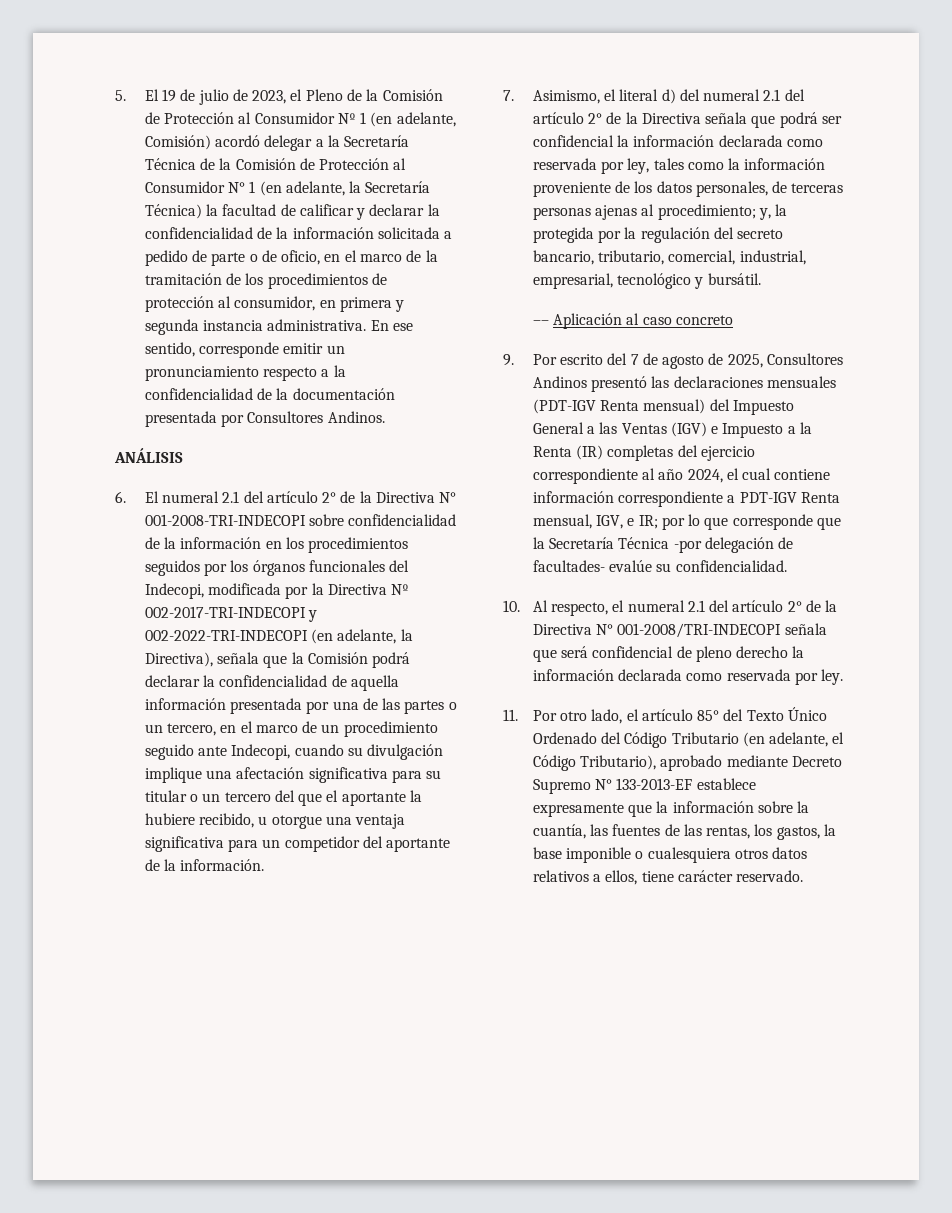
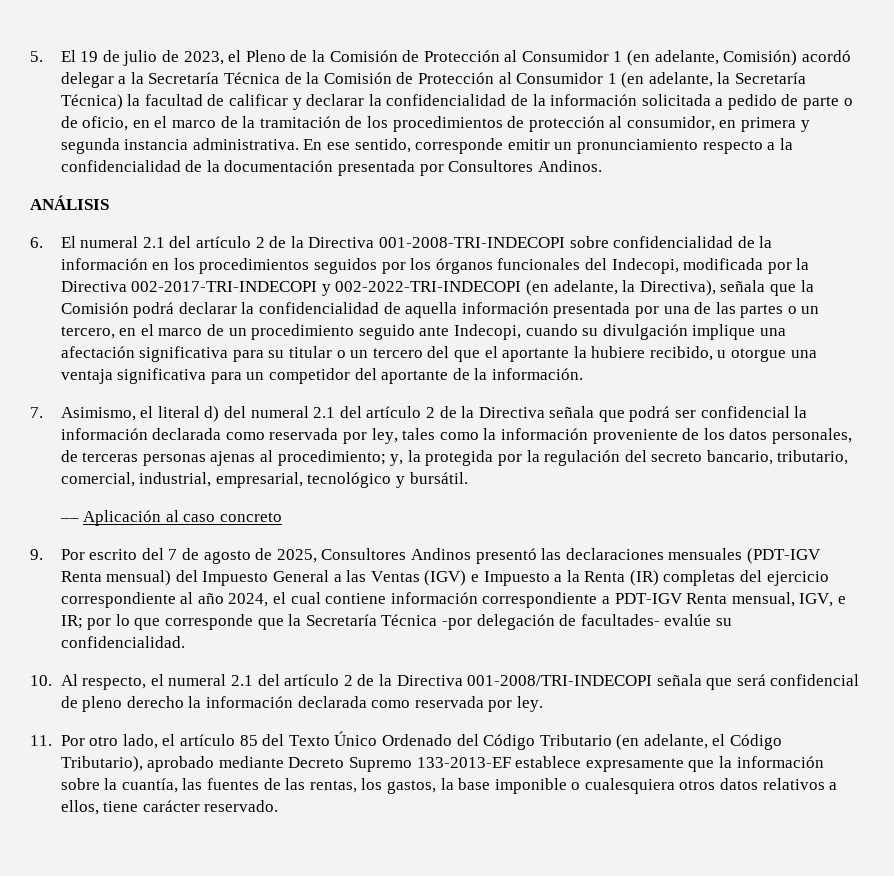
- 5. El 19 de julio de 2023, el Pleno de la Comisión de Protección al Consumidor Nº 1 (en adelante, Comisión) acordó delegar a la Secretaría Técnica de la Comisión de Protección al Consumidor N° 1 (en adelante, la Secretaría Técnica) la facultad de calificar y declarar la confidencialidad de la información solicitada a pedido de parte o de oficio, en el marco de la tramitación de los procedimientos de protección al consumidor, en primera y segunda instancia administrativa.
+ 5. El 19 de julio de 2023, el Pleno de la Comisión de Protección al Consumidor 1 (en adelante, Comisión) acordó delegar a la Secretaría Técnica de la Comisión de Protección al Consumidor 1 (en adelante, la Secretaría Técnica) la facultad de calificar y declarar la confidencialidad de la información solicitada a pedido de parte o de oficio, en el marco de la tramitación de los procedimientos de protección al consumidor, en primera y segunda instancia administrativa.
- 6. El numeral 2.1 del artículo 2° de la Directiva N° 001-2008-TRI-INDECOPI sobre confidencialidad de la información en los procedimientos seguidos por los órganos funcionales del Indecopi, modificada por la Directiva Nº 002-2017-TRI-INDECOPI y 002-2022-TRI-INDECOPI (en adelante, la Directiva), señala que la Comisión podrá declarar la confidencialidad de aquella información presentada por una de las partes o un tercero, en el marco de un procedimiento seguido ante Indecopi, cuando su divulgación implique una afectación significativa para su titular o un tercero del que el aportante la hubiere recibido, u otorgue una ventaja significativa para un competidor del aportante de la información.
+ 6. El numeral 2.1 del artículo 2 de la Directiva 001-2008-TRI-INDECOPI sobre confidencialidad de la información en los procedimientos seguidos por los órganos funcionales del Indecopi, modificada por la Directiva 002-2017-TRI-INDECOPI y 002-2022-TRI-INDECOPI (en adelante, la Directiva), señala que la Comisión podrá declarar la confidencialidad de aquella información presentada por una de las partes o un tercero, en el marco de un procedimiento seguido ante Indecopi, cuando su divulgación implique una afectación significativa para su titular o un tercero del que el aportante la hubiere recibido, u otorgue una ventaja significativa para un competidor del aportante de la información.
- 7. Asimismo, el literal d) del numeral 2.1 del artículo 2° de la Directiva señala que podrá ser confidencial la información declarada como reservada por ley, tales como la información proveniente de los datos personales, de terceras personas ajenas al procedimiento; y, la protegida por la regulación del secreto bancario, tributario, comercial, industrial, empresarial, tecnológico y bursátil.
+ 7. Asimismo, el literal d) del numeral 2.1 del artículo 2 de la Directiva señala que podrá ser confidencial la información declarada como reservada por ley, tales como la información proveniente de los datos personales, de terceras personas ajenas al procedimiento; y, la protegida por la regulación del secreto bancario, tributario, comercial, industrial, empresarial, tecnológico y bursátil.
- 10. Al respecto, el numeral 2.1 del artículo 2° de la Directiva N° 001-2008/TRI-INDECOPI señala que será confidencial de pleno derecho la información declarada como reservada por ley.
+ 10. Al respecto, el numeral 2.1 del artículo 2 de la Directiva 001-2008/TRI-INDECOPI señala que será confidencial de pleno derecho la información declarada como reservada por ley.
- 11. Por otro lado, el artículo 85° del Texto Único Ordenado del Código Tributario (en adelante, el Código Tributario), aprobado mediante Decreto Supremo N° 133-2013-EF establece expresamente que la información sobre la cuantía, las fuentes de las rentas, los gastos, la base imponible o cualesquiera otros datos relativos a ellos, tiene carácter reservado.
+ 11. Por otro lado, el artículo 85 del Texto Único Ordenado del Código Tributario (en adelante, el Código Tributario), aprobado mediante Decreto Supremo 133-2013-EF establece expresamente que la información sobre la cuantía, las fuentes de las rentas, los gastos, la base imponible o cualesquiera otros datos relativos a ellos, tiene carácter reservado.

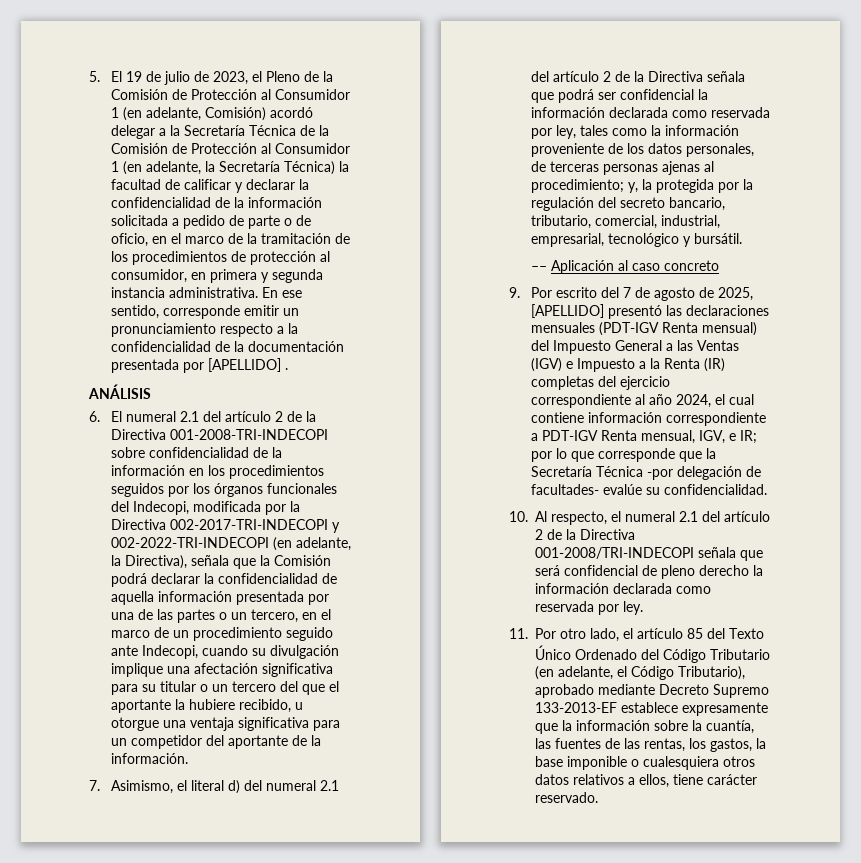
- En ese sentido, corresponde emitir un pronunciamiento respecto a la confidencialidad de la documentación presentada por Consultores Andinos.
+ En ese sentido, corresponde emitir un pronunciamiento respecto a la confidencialidad de la documentación presentada por [APELLIDO] .
- 9. Por escrito del 7 de agosto de 2025, Consultores Andinos presentó las declaraciones mensuales (PDT-IGV Renta mensual) del Impuesto General a las Ventas (IGV) e Impuesto a la Renta (IR) completas del ejercicio correspondiente al año 2024, el cual contiene información correspondiente a PDT-IGV Renta mensual, IGV, e IR;
+ 9. Por escrito del 7 de agosto de 2025, [APELLIDO] presentó las declaraciones mensuales (PDT-IGV Renta mensual) del Impuesto General a las Ventas (IGV) e Impuesto a la Renta (IR) completas del ejercicio correspondiente al año 2024, el cual contiene información correspondiente a PDT-IGV Renta mensual, IGV, e IR;

